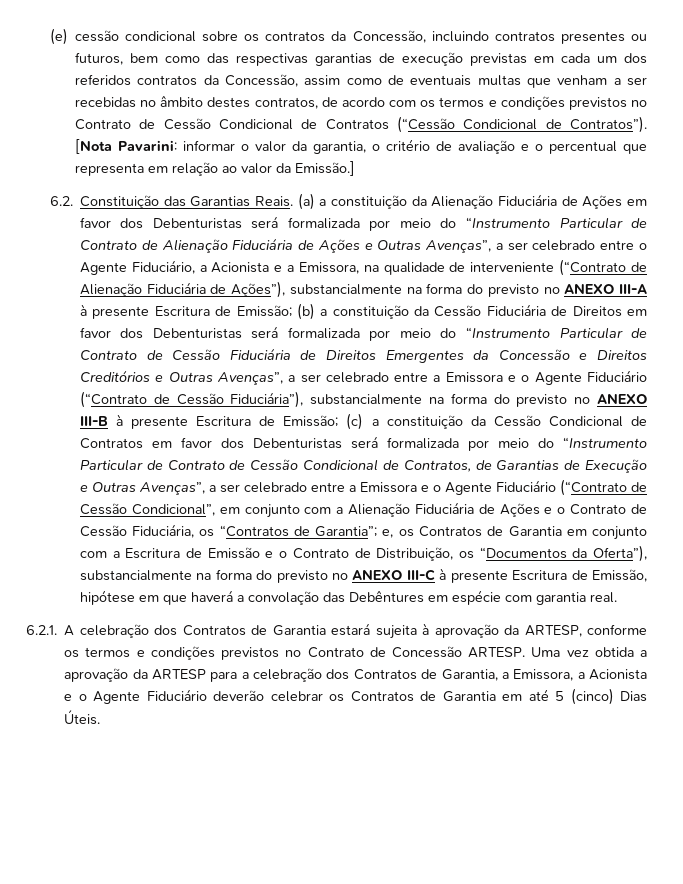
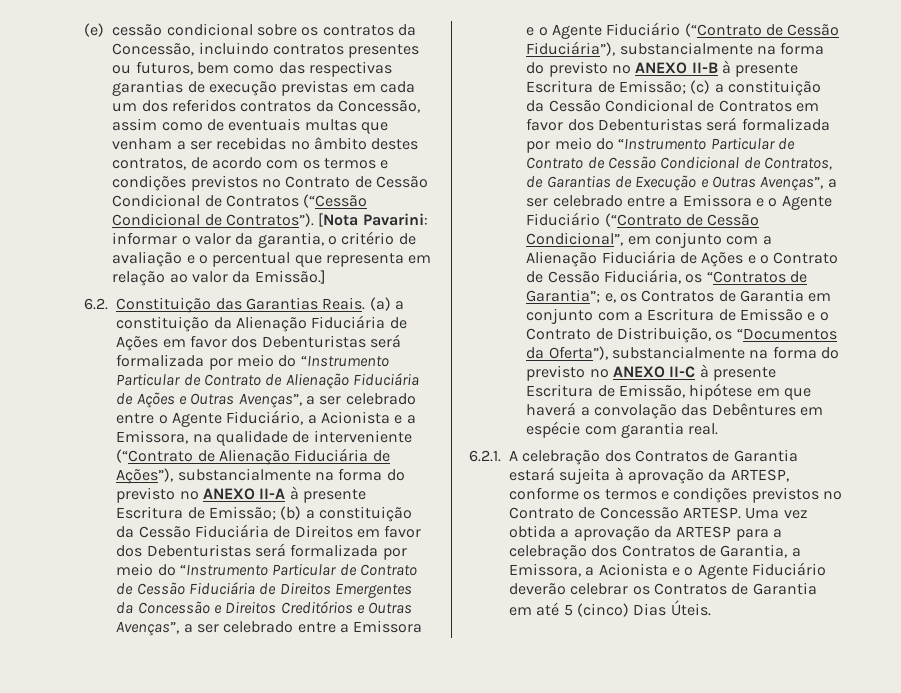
- (a) a constituição da Alienação Fiduciária de Ações em favor dos Debenturistas será formalizada por meio do “Instrumento Particular de Contrato de Alienação Fiduciária de Ações e Outras Avenças”, a ser celebrado entre o Agente Fiduciário, a Acionista e a Emissora, na qualidade de interveniente (“Contrato de Alienação Fiduciária de Ações”), substancialmente na forma do previsto no ANEXO III-A à presente Escritura de Emissão;
+ (a) a constituição da Alienação Fiduciária de Ações em favor dos Debenturistas será formalizada por meio do “Instrumento Particular de Contrato de Alienação Fiduciária de Ações e Outras Avenças”, a ser celebrado entre o Agente Fiduciário, a Acionista e a Emissora, na qualidade de interveniente (“Contrato de Alienação Fiduciária de Ações”), substancialmente na forma do previsto no ANEXO II-A à presente Escritura de Emissão;
- (b) a constituição da Cessão Fiduciária de Direitos em favor dos Debenturistas será formalizada por meio do “Instrumento Particular de Contrato de Cessão Fiduciária de Direitos Emergentes da Concessão e Direitos Creditórios e Outras Avenças”, a ser celebrado entre a Emissora e o Agente Fiduciário (“Contrato de Cessão Fiduciária”), substancialmente na forma do previsto no ANEXO III-B à presente Escritura de Emissão;
+ (b) a constituição da Cessão Fiduciária de Direitos em favor dos Debenturistas será formalizada por meio do “Instrumento Particular de Contrato de Cessão Fiduciária de Direitos Emergentes da Concessão e Direitos Creditórios e Outras Avenças”, a ser celebrado entre a Emissora e o Agente Fiduciário (“Contrato de Cessão Fiduciária”), substancialmente na forma do previsto no ANEXO II-B à presente Escritura de Emissão;
- e, os Contratos de Garantia em conjunto com a Escritura de Emissão e o Contrato de Distribuição, os “Documentos da Oferta”), substancialmente na forma do previsto no ANEXO III-C à presente Escritura de Emissão, hipótese em que haverá a convolação das Debêntures em espécie com garantia real.
+ e, os Contratos de Garantia em conjunto com a Escritura de Emissão e o Contrato de Distribuição, os “Documentos da Oferta”), substancialmente na forma do previsto no ANEXO II-C à presente Escritura de Emissão, hipótese em que haverá a convolação das Debêntures em espécie com garantia real.

